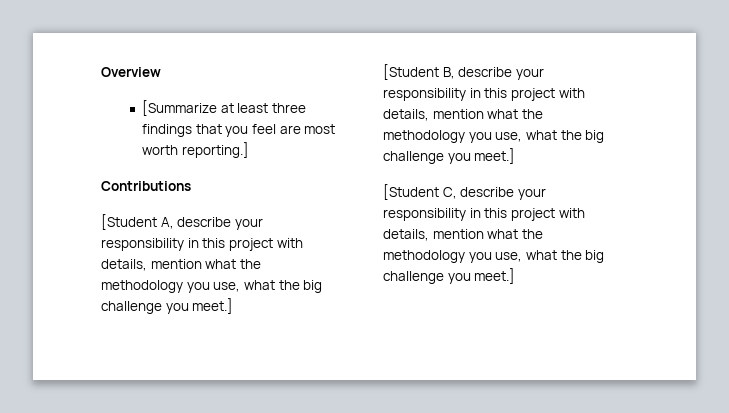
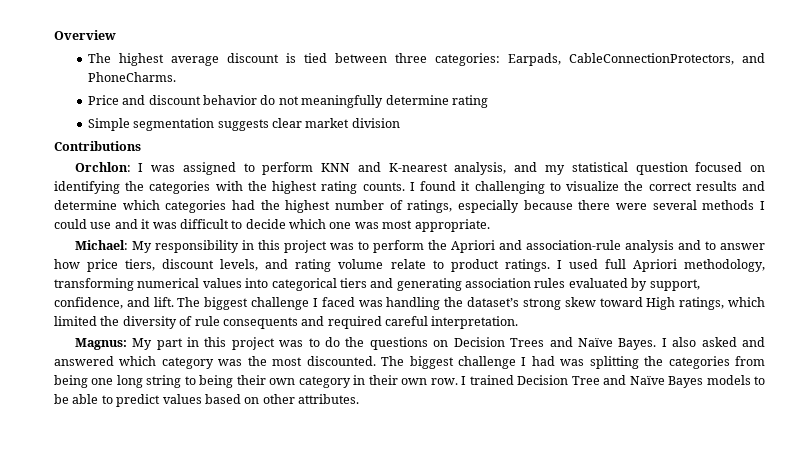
- [Summarize at least three findings that you feel are most worth reporting.]
+ The highest average discount is tied between three categories: Earpads, CableConnectionProtectors, and PhoneCharms.
+ Price and discount behavior do not meaningfully determine rating
+ Simple segmentation suggests clear market division
  Contributions
- [Student A, describe your responsibility in this project with details, mention what the methodology you use, what the big challenge you meet.]
- [Student B, describe your responsibility in this project with details, mention what the methodology you use, what the big challenge you meet.]
- [Student C, describe your responsibility in this project with details, mention what the methodology you use, what the big challenge you meet.]
+ Orchlon: I was assigned to perform KNN and K-nearest analysis, and my statistical question focused on identifying the categories with the highest rating counts. I found it challenging to visualize the correct results and determine which categories had the highest number of ratings, especially because there were several methods I could use and it was difficult to decide which one was most appropriate.
+ Michael: My responsibility in this project was to perform the Apriori and association-rule analysis and to answer how price tiers, discount levels, and rating volume relate to product ratings. I used full Apriori methodology, transforming numerical values into categorical tiers and generating association rules evaluated by support, confidence, and lift. The biggest challenge I faced was handling the dataset’s strong skew toward High ratings, which limited the diversity of rule consequents and required careful interpretation.
+ Magnus: My part in this project was to do the questions on Decision Trees and Naïve Bayes. I also asked and answered which category was the most discounted. The biggest challenge I had was splitting the categories from being one long string to being their own category in their own row. I trained Decision Tree and Naïve Bayes models to be able to predict values based on other attributes.

